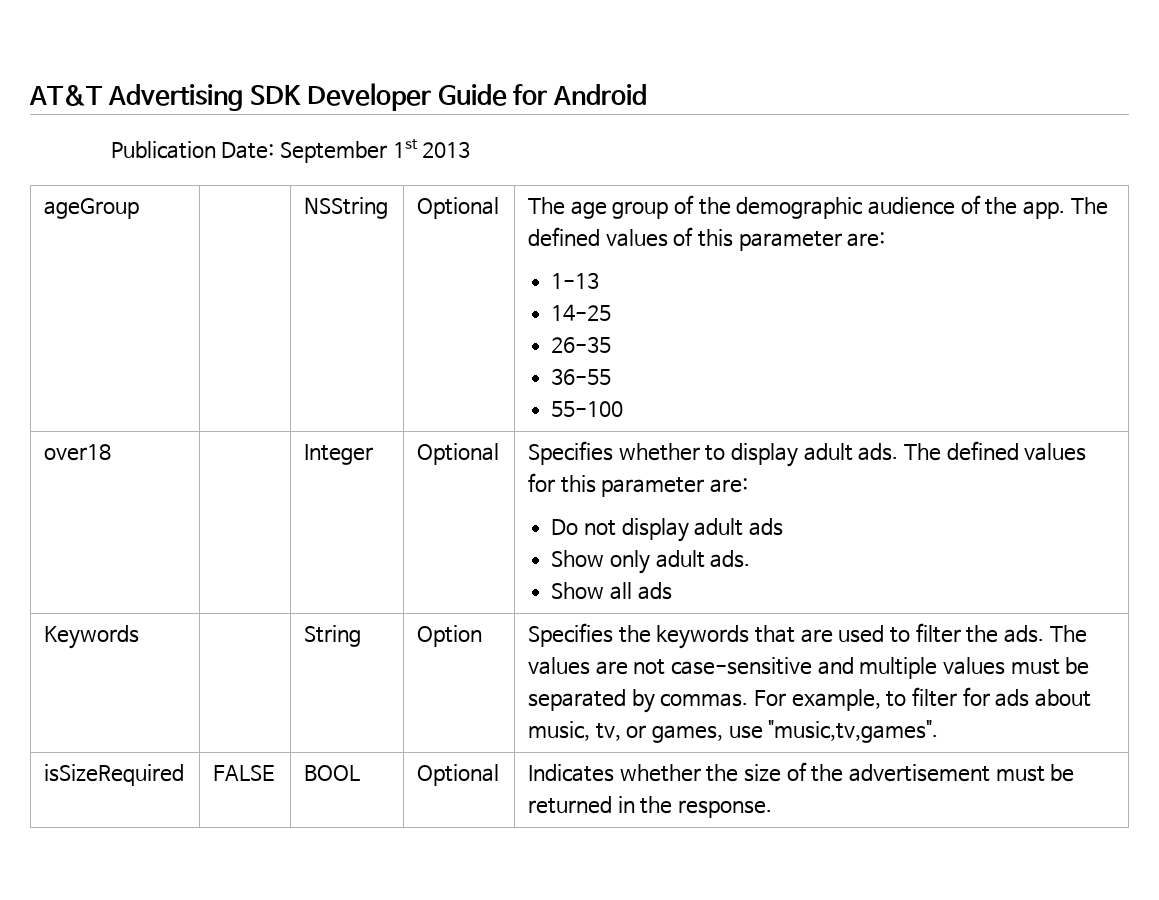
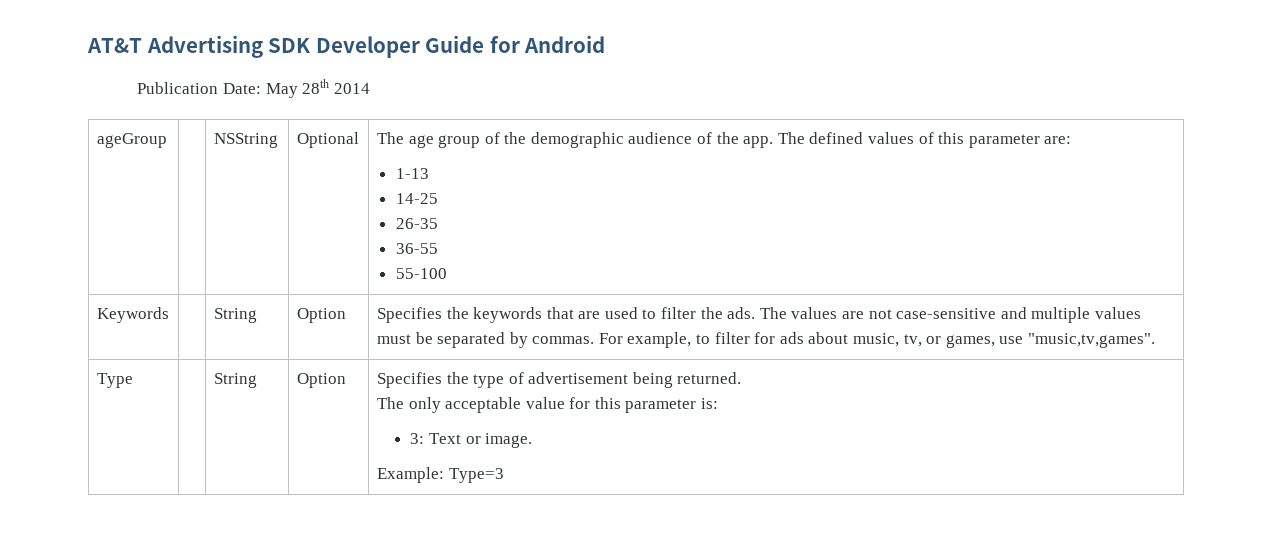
- Publication Date: September 1st 2013
+ Publication Date: May 28th 2014
- over18 | | Integer | Optional | Specifies whether to display adult ads. The defined values for this parameter are:
- Do not display adult ads
- Show only adult ads.
- Show all ads
- isSizeRequired | FALSE | BOOL | Optional | Indicates whether the size of the advertisement must be returned in the response.
+ Type | | String | Option | Specifies the type of advertisement being returned.
+ The only acceptable value for this parameter is:
+ 3: Text or image.
+ Example: Type=3

